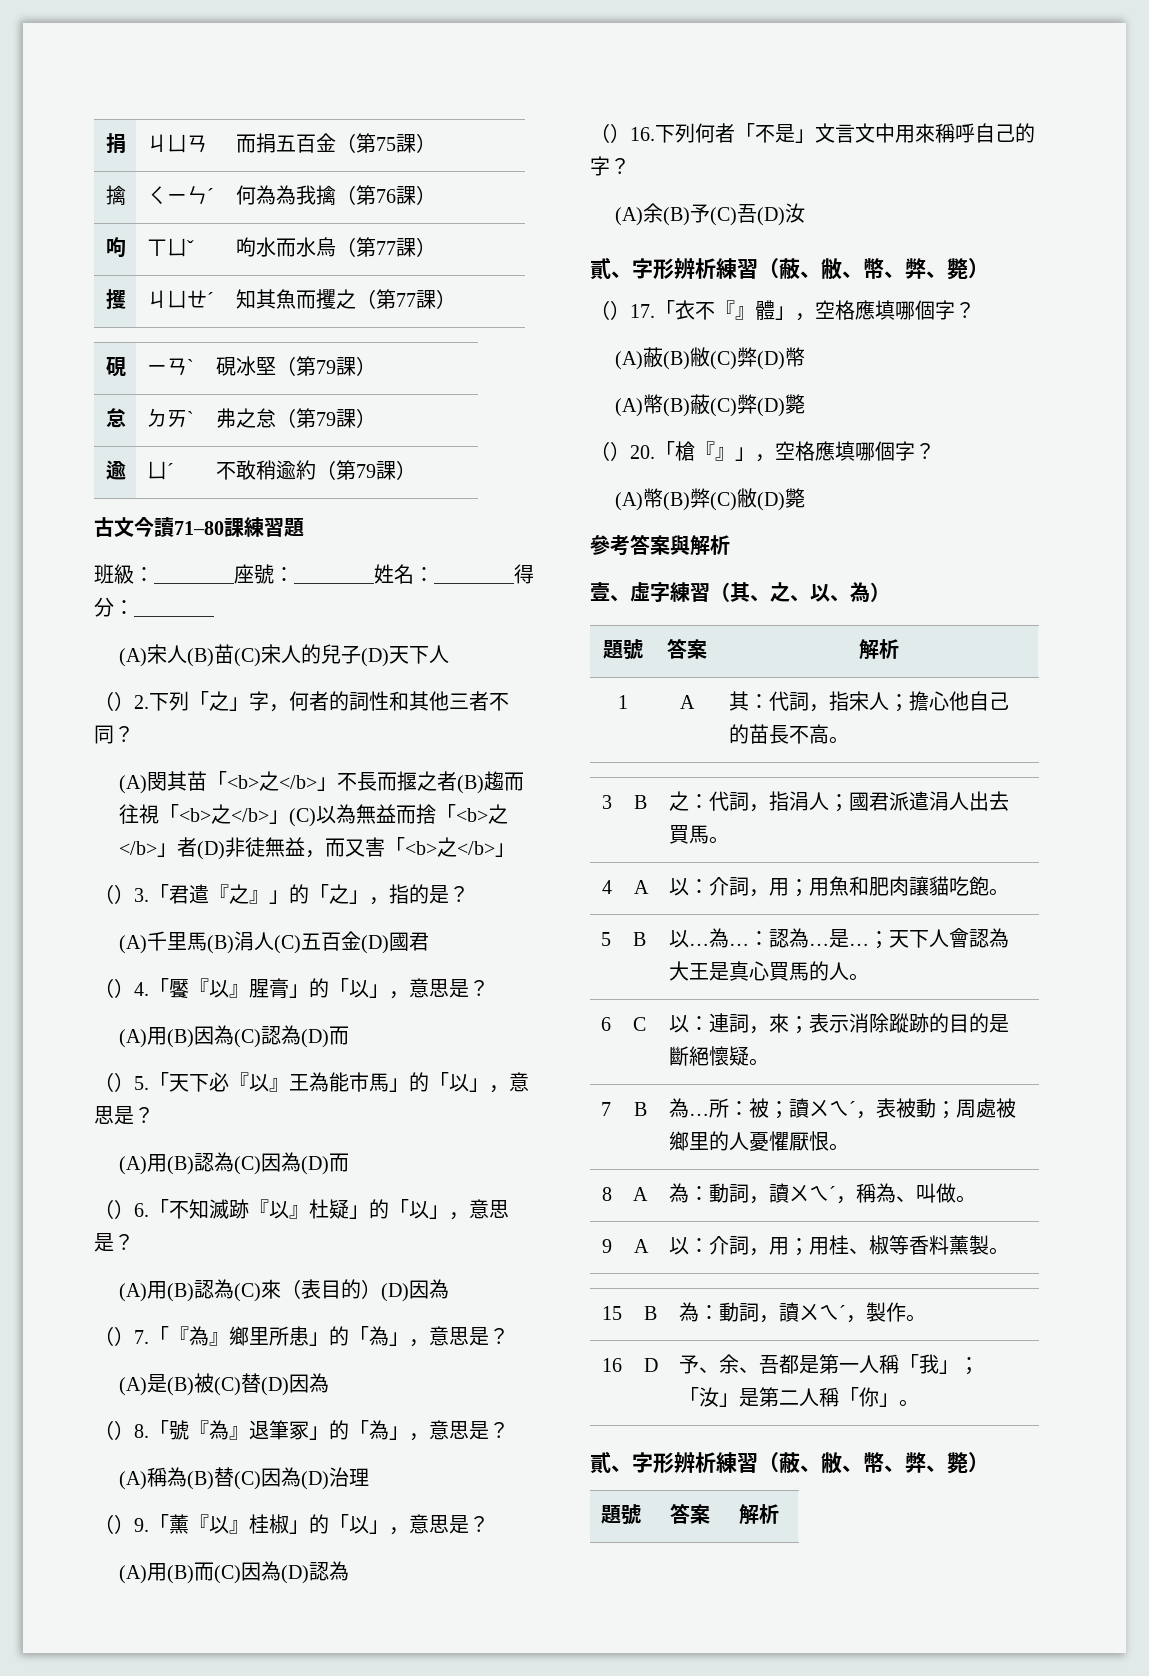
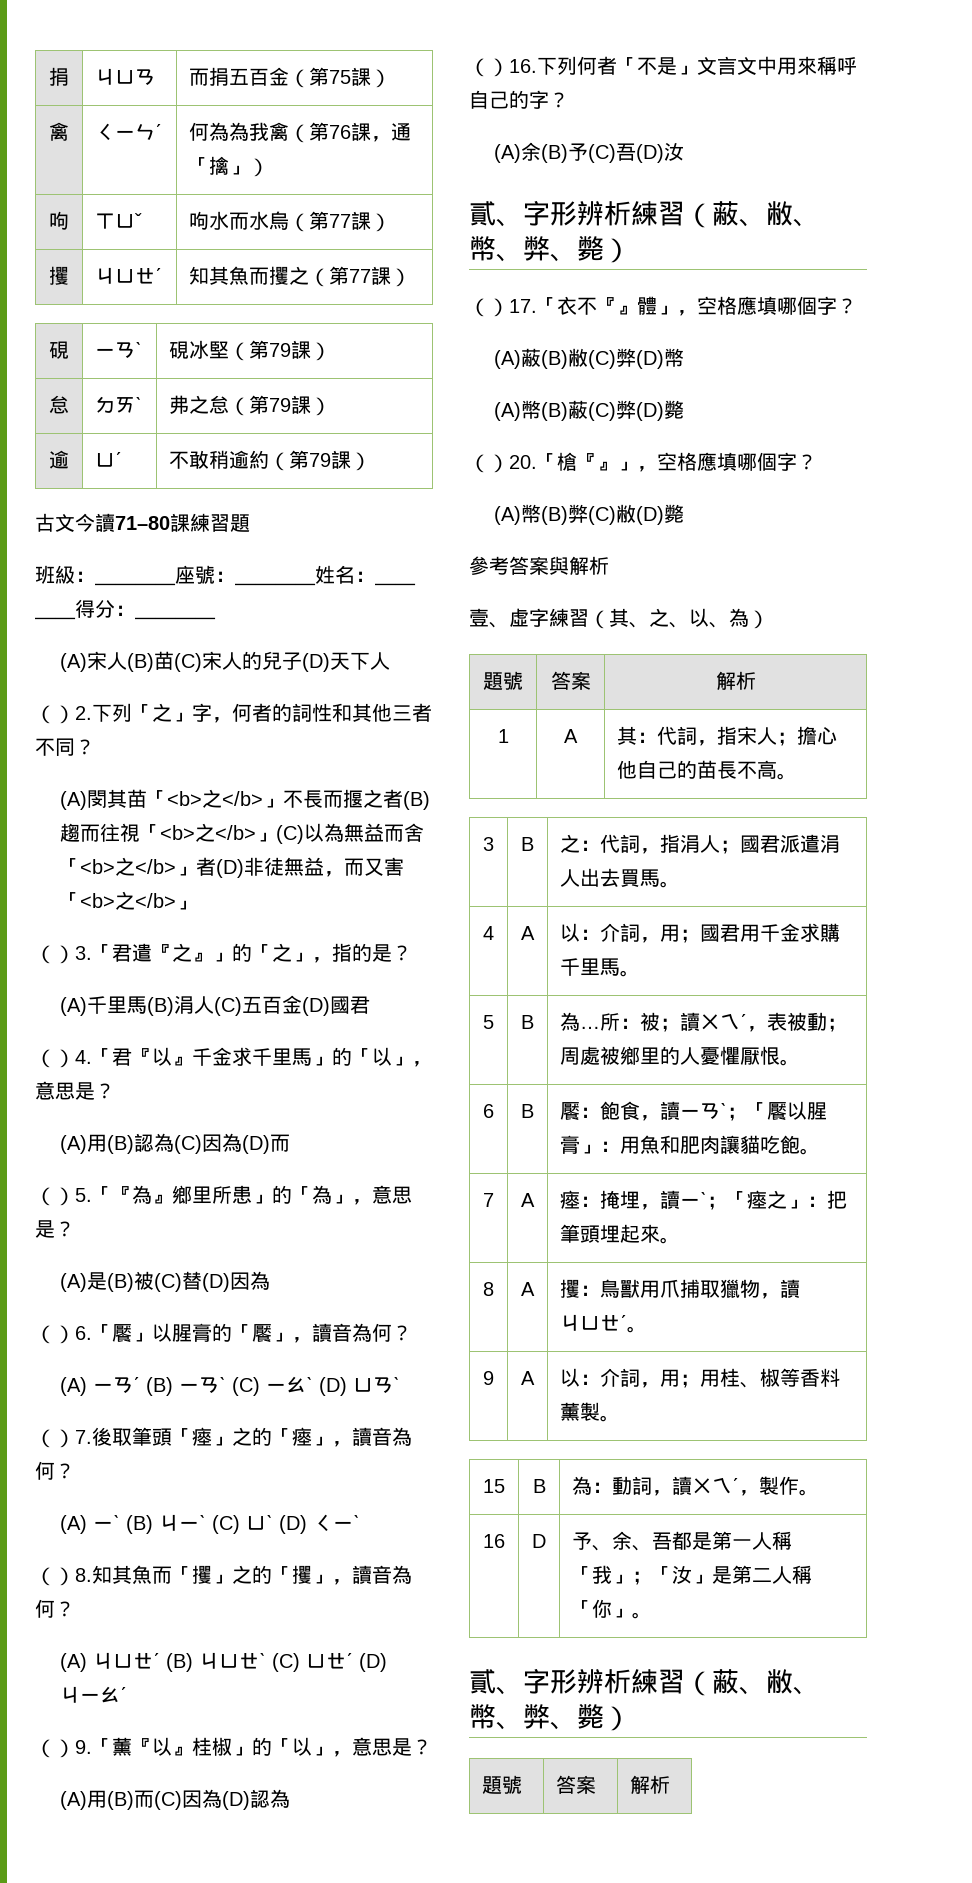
- 擒 | ㄑㄧㄣˊ | 何為為我擒（第76課）
+ 禽 | ㄑㄧㄣˊ | 何為為我禽（第76課，通「擒」）
- (A)閔其苗「<b>之</b>」不長而揠之者(B)趨而往視「<b>之</b>」(C)以為無益而捨「<b>之</b>」者(D)非徒無益，而又害「<b>之</b>」
+ (A)閔其苗「<b>之</b>」不長而揠之者(B)趨而往視「<b>之</b>」(C)以為無益而舍「<b>之</b>」者(D)非徒無益，而又害「<b>之</b>」
- （）4.「饜『以』腥膏」的「以」，意思是？
- (A)用(B)因為(C)認為(D)而
- （）5.「天下必『以』王為能市馬」的「以」，意思是？
+ （）4.「君『以』千金求千里馬」的「以」，意思是？
- （）6.「不知滅跡『以』杜疑」的「以」，意思是？
- (A)用(B)認為(C)來（表目的）(D)因為
- （）7.「『為』鄉里所患」的「為」，意思是？
+ （）5.「『為』鄉里所患」的「為」，意思是？
- （）8.「號『為』退筆冢」的「為」，意思是？
- (A)稱為(B)替(C)因為(D)治理
+ （）6.「饜」以腥膏的「饜」，讀音為何？
+ (A) ㄧㄢˊ (B) ㄧㄢˋ (C) ㄧㄠˋ (D) ㄩㄢˋ
+ （）7.後取筆頭「瘞」之的「瘞」，讀音為何？
+ (A) ㄧˋ (B) ㄐㄧˋ (C) ㄩˋ (D) ㄑㄧˋ
+ （）8.知其魚而「攫」之的「攫」，讀音為何？
+ (A) ㄐㄩㄝˊ (B) ㄐㄩㄝˋ (C) ㄩㄝˊ (D) ㄐㄧㄠˊ
- 4 | A | 以：介詞，用；用魚和肥肉讓貓吃飽。
- 5 | B | 以…為…：認為…是…；天下人會認為大王是真心買馬的人。
- 6 | C | 以：連詞，來；表示消除蹤跡的目的是斷絕懷疑。
- 7 | B | 為…所：被；讀ㄨㄟˊ，表被動；周處被鄉里的人憂懼厭恨。
+ 4 | A | 以：介詞，用；國君用千金求購千里馬。
+ 5 | B | 為…所：被；讀ㄨㄟˊ，表被動；周處被鄉里的人憂懼厭恨。
- 8 | A | 為：動詞，讀ㄨㄟˊ，稱為、叫做。
+ 6 | B | 饜：飽食，讀ㄧㄢˋ；「饜以腥膏」：用魚和肥肉讓貓吃飽。
+ 7 | A | 瘞：掩埋，讀ㄧˋ；「瘞之」：把筆頭埋起來。
+ 8 | A | 攫：鳥獸用爪捕取獵物，讀ㄐㄩㄝˊ。

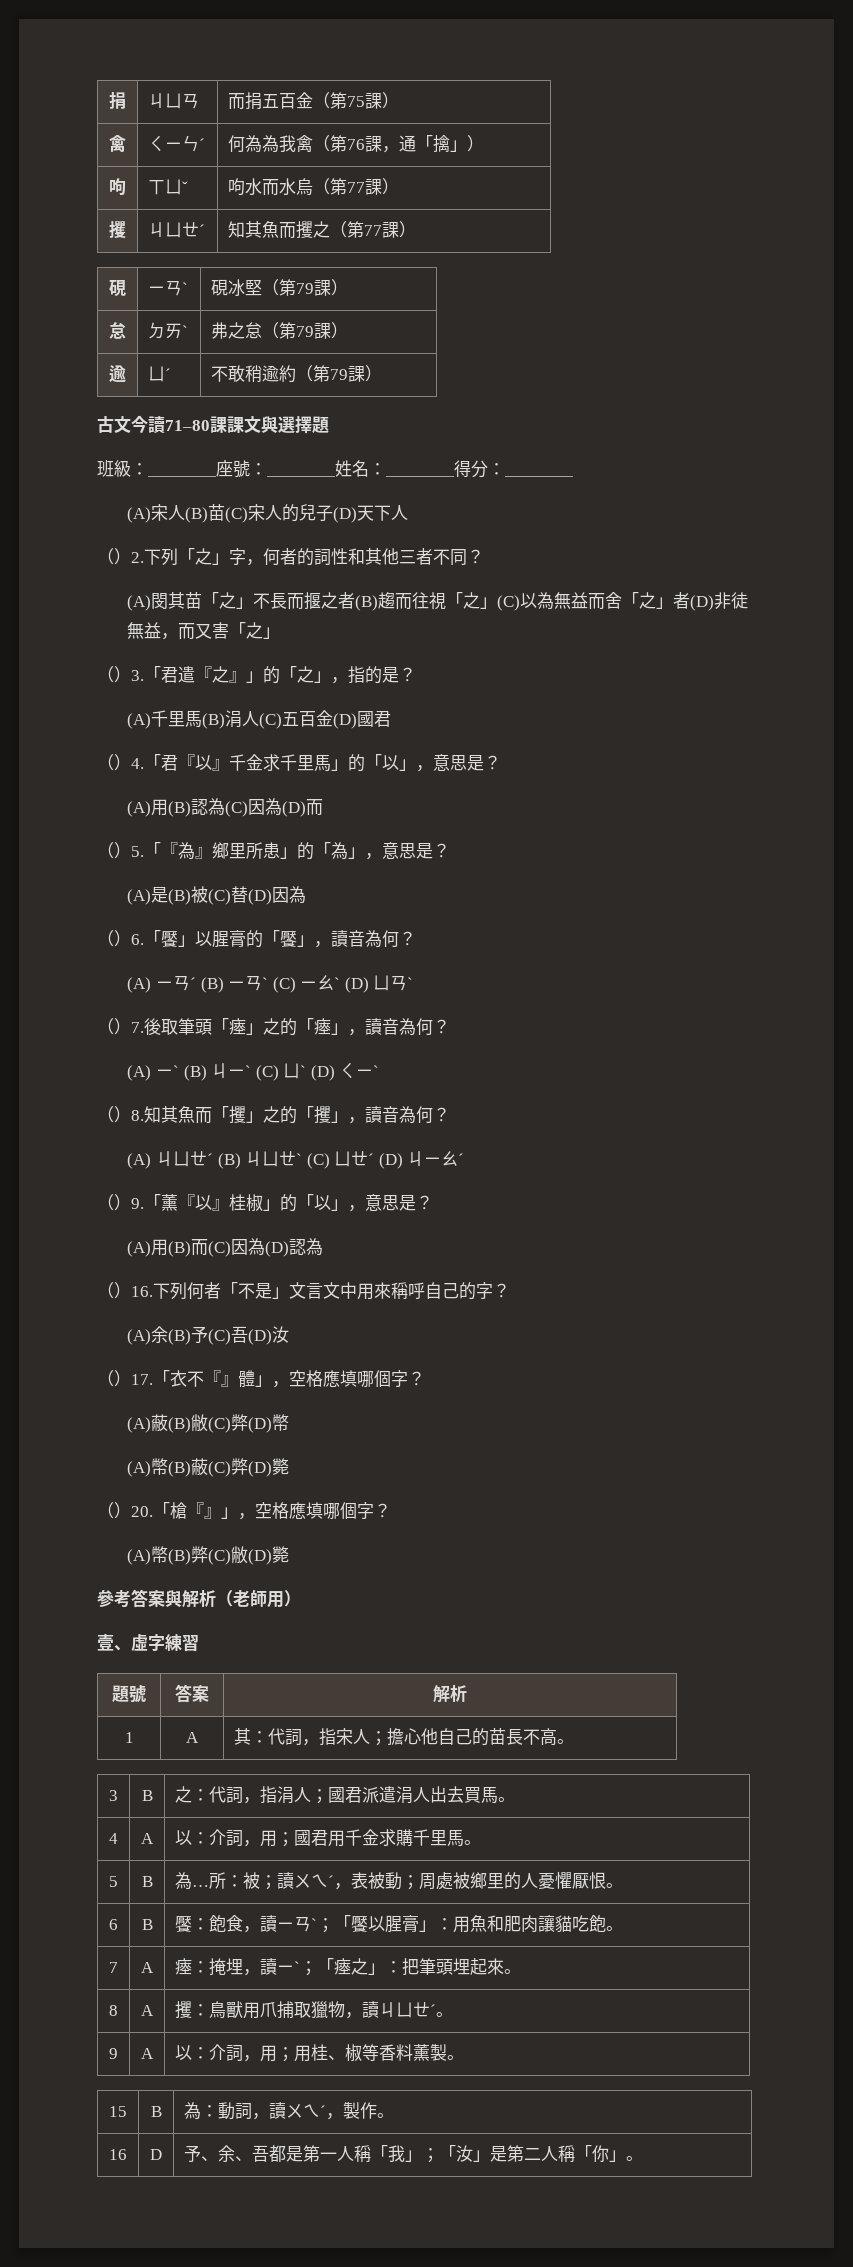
- 古文今讀71–80課練習題
+ 古文今讀71–80課課文與選擇題
- (A)閔其苗「<b>之</b>」不長而揠之者(B)趨而往視「<b>之</b>」(C)以為無益而舍「<b>之</b>」者(D)非徒無益，而又害「<b>之</b>」
+ (A)閔其苗「之」不長而揠之者(B)趨而往視「之」(C)以為無益而舍「之」者(D)非徒無益，而又害「之」
  (A)余(B)予(C)吾(D)汝
- 貳、字形辨析練習（蔽、敝、幣、弊、斃）
- 參考答案與解析
+ 參考答案與解析（老師用）
- 壹、虛字練習（其、之、以、為）
+ 壹、虛字練習
  16 | D | 予、余、吾都是第一人稱「我」；「汝」是第二人稱「你」。
- 貳、字形辨析練習（蔽、敝、幣、弊、斃）
- 題號 | 答案 | 解析

